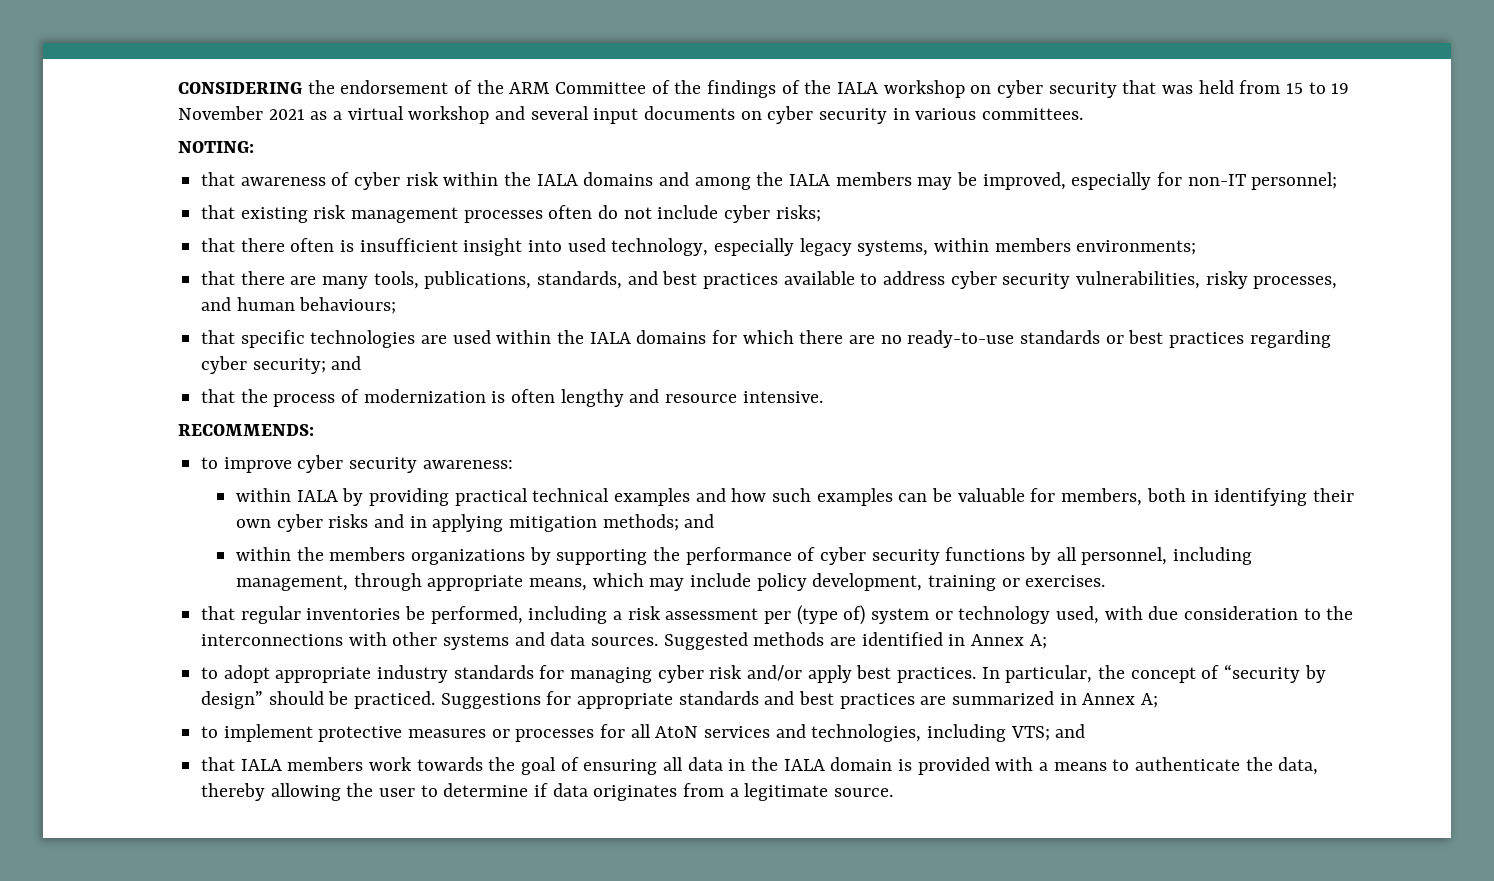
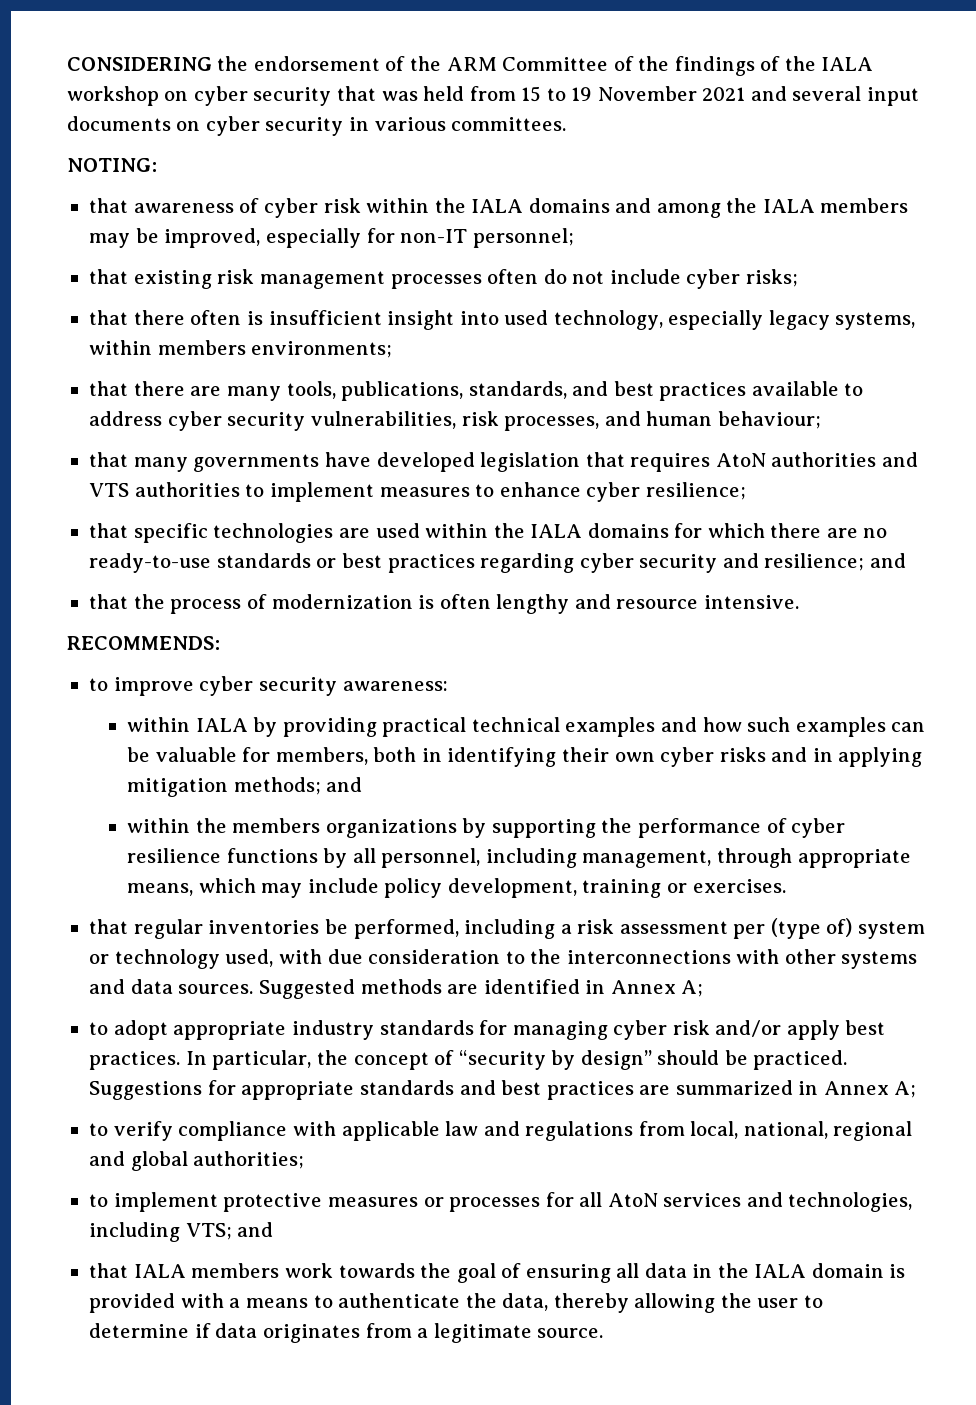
- CONSIDERING the endorsement of the ARM Committee of the findings of the IALA workshop on cyber security that was held from 15 to 19 November 2021 as a virtual workshop and several input documents on cyber security in various committees.
+ CONSIDERING the endorsement of the ARM Committee of the findings of the IALA workshop on cyber security that was held from 15 to 19 November 2021 and several input documents on cyber security in various committees.
- that there are many tools, publications, standards, and best practices available to address cyber security vulnerabilities, risky processes, and human behaviours;
+ that there are many tools, publications, standards, and best practices available to address cyber security vulnerabilities, risk processes, and human behaviour;
+ that many governments have developed legislation that requires AtoN authorities and VTS authorities to implement measures to enhance cyber resilience;
- that specific technologies are used within the IALA domains for which there are no ready-to-use standards or best practices regarding cyber security; and
+ that specific technologies are used within the IALA domains for which there are no ready-to-use standards or best practices regarding cyber security and resilience; and
- within the members organizations by supporting the performance of cyber security functions by all personnel, including management, through appropriate means, which may include policy development, training or exercises.
+ within the members organizations by supporting the performance of cyber resilience functions by all personnel, including management, through appropriate means, which may include policy development, training or exercises.
+ to verify compliance with applicable law and regulations from local, national, regional and global authorities;

